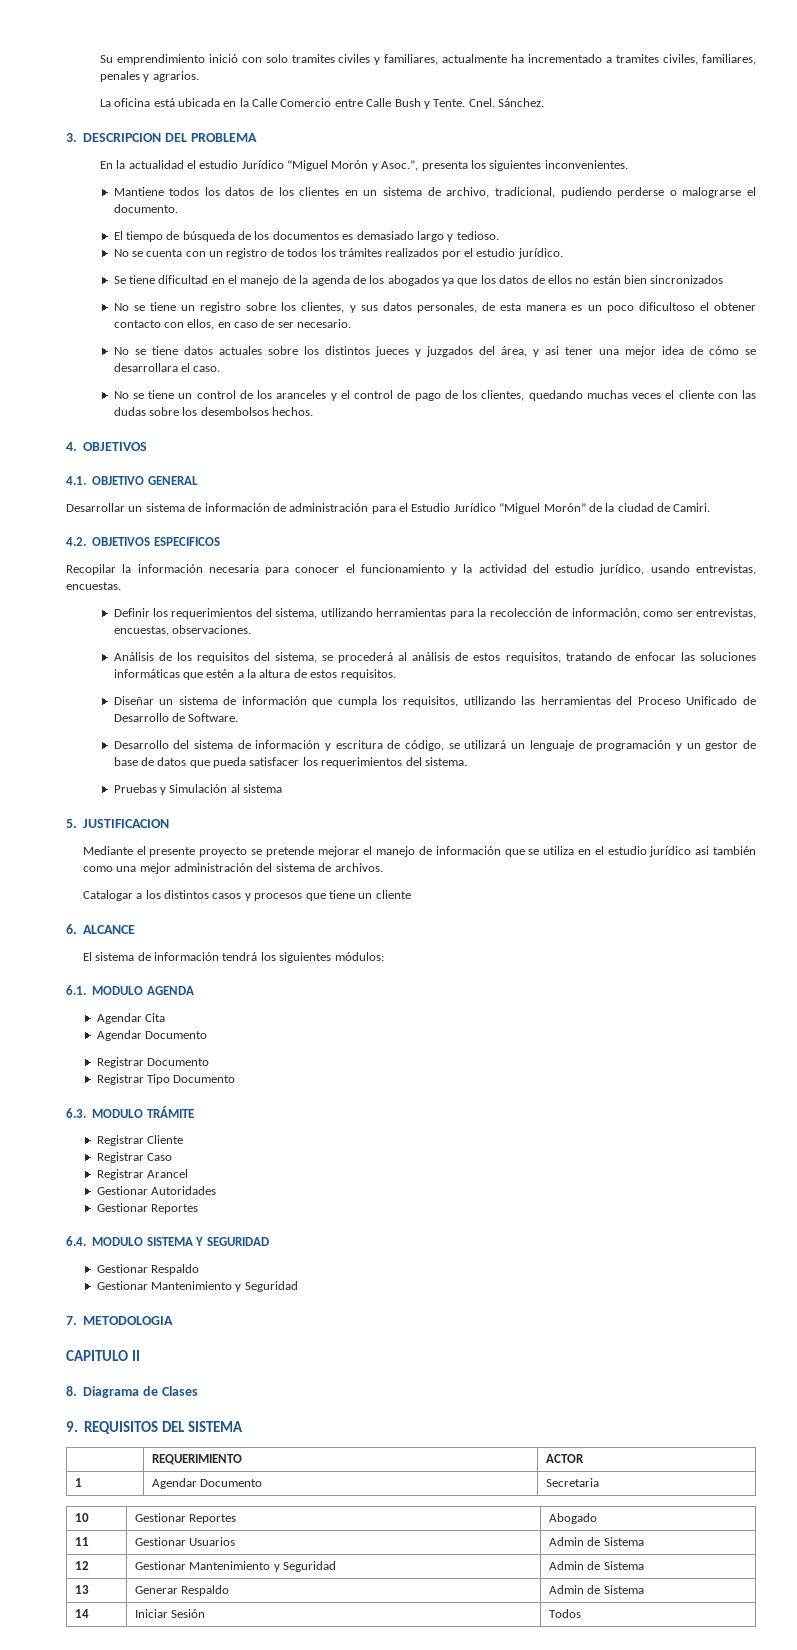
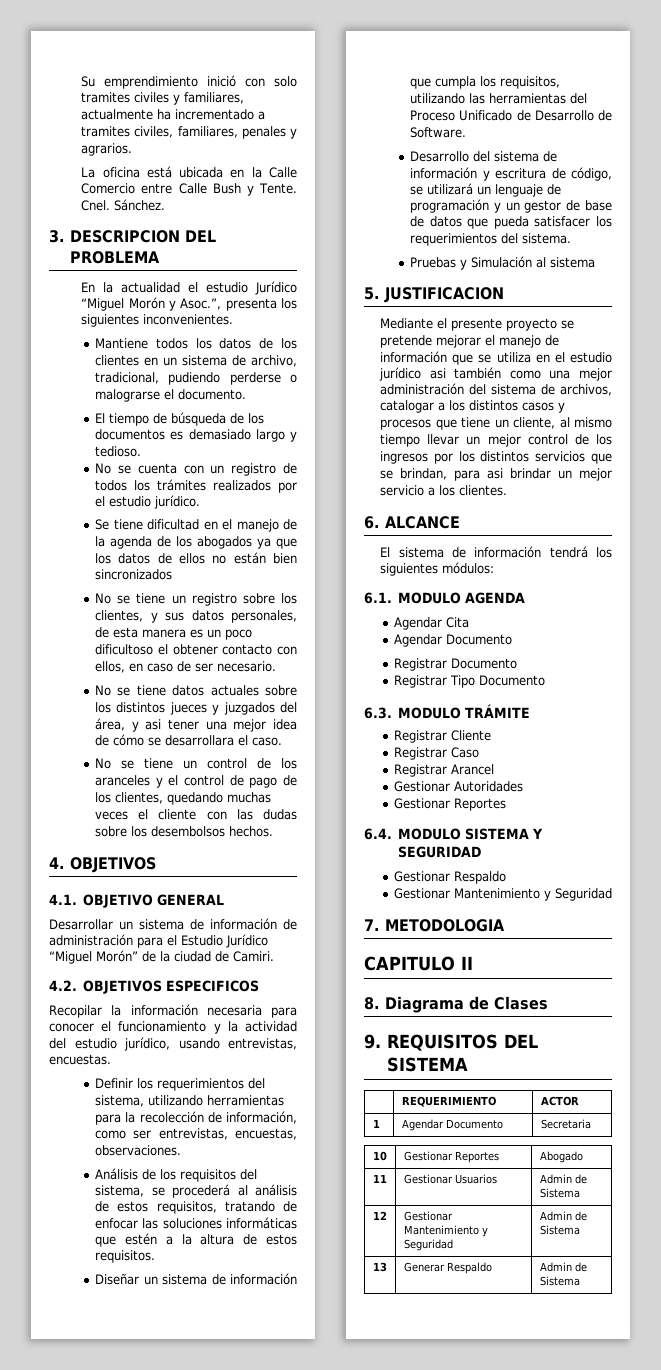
- Mediante el presente proyecto se pretende mejorar el manejo de información que se utiliza en el estudio jurídico asi también como una mejor administración del sistema de archivos.
- Catalogar a los distintos casos y procesos que tiene un cliente
+ Mediante el presente proyecto se pretende mejorar el manejo de información que se utiliza en el estudio jurídico asi también como una mejor administración del sistema de archivos, catalogar a los distintos casos y procesos que tiene un cliente, al mismo tiempo llevar un mejor control de los ingresos por los distintos servicios que se brindan, para asi brindar un mejor servicio a los clientes.
- 14 | Iniciar Sesión | Todos

